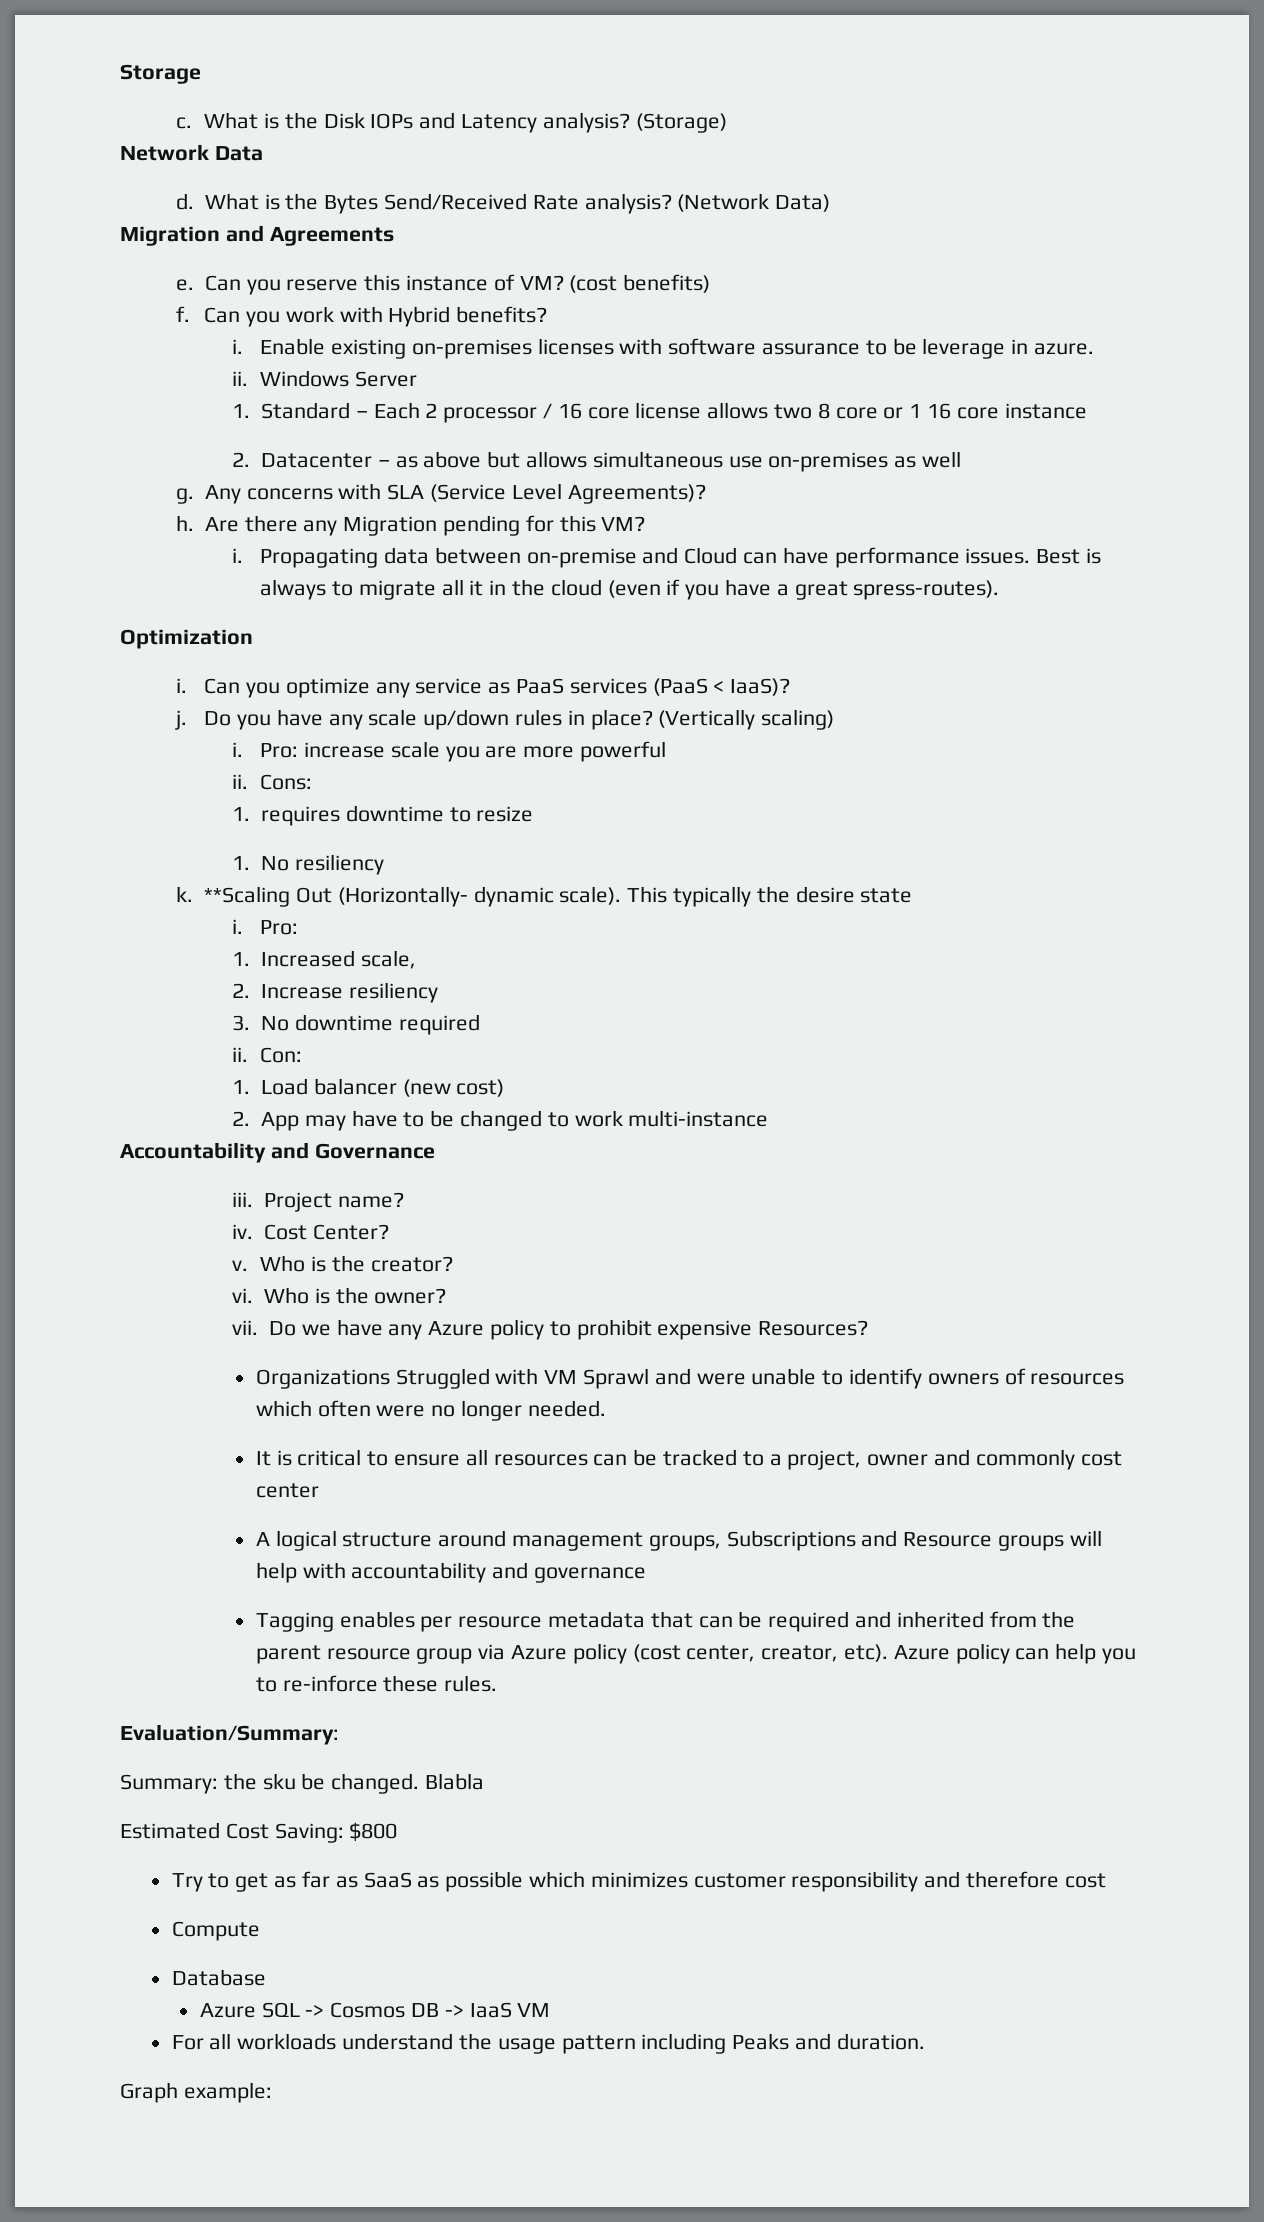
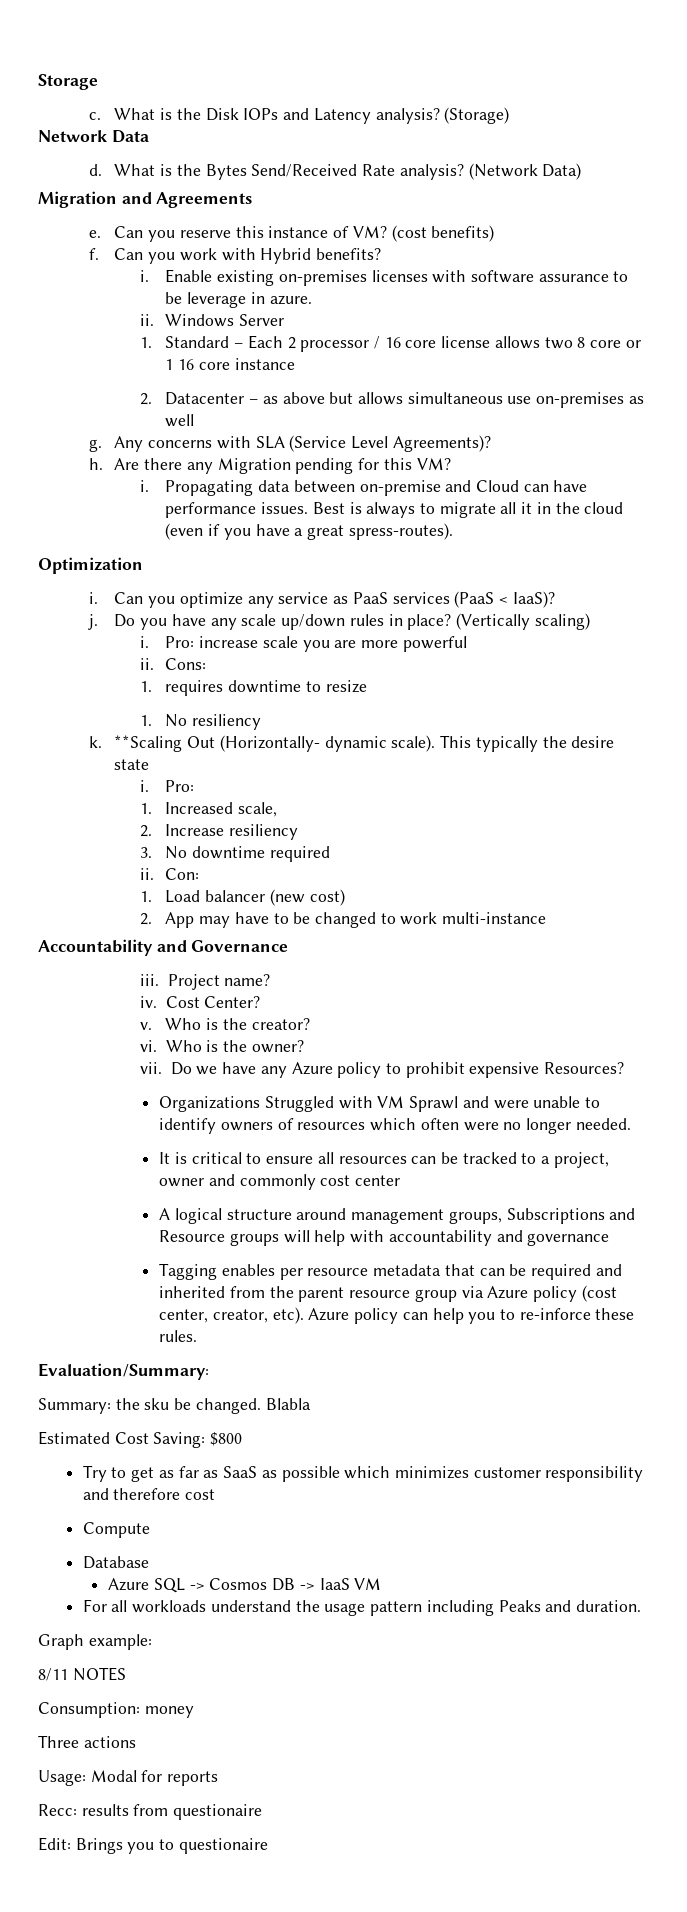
+ 8/11 NOTES
+ Consumption: money
+ Three actions
+ Usage: Modal for reports
+ Recc: results from questionaire
+ Edit: Brings you to questionaire

